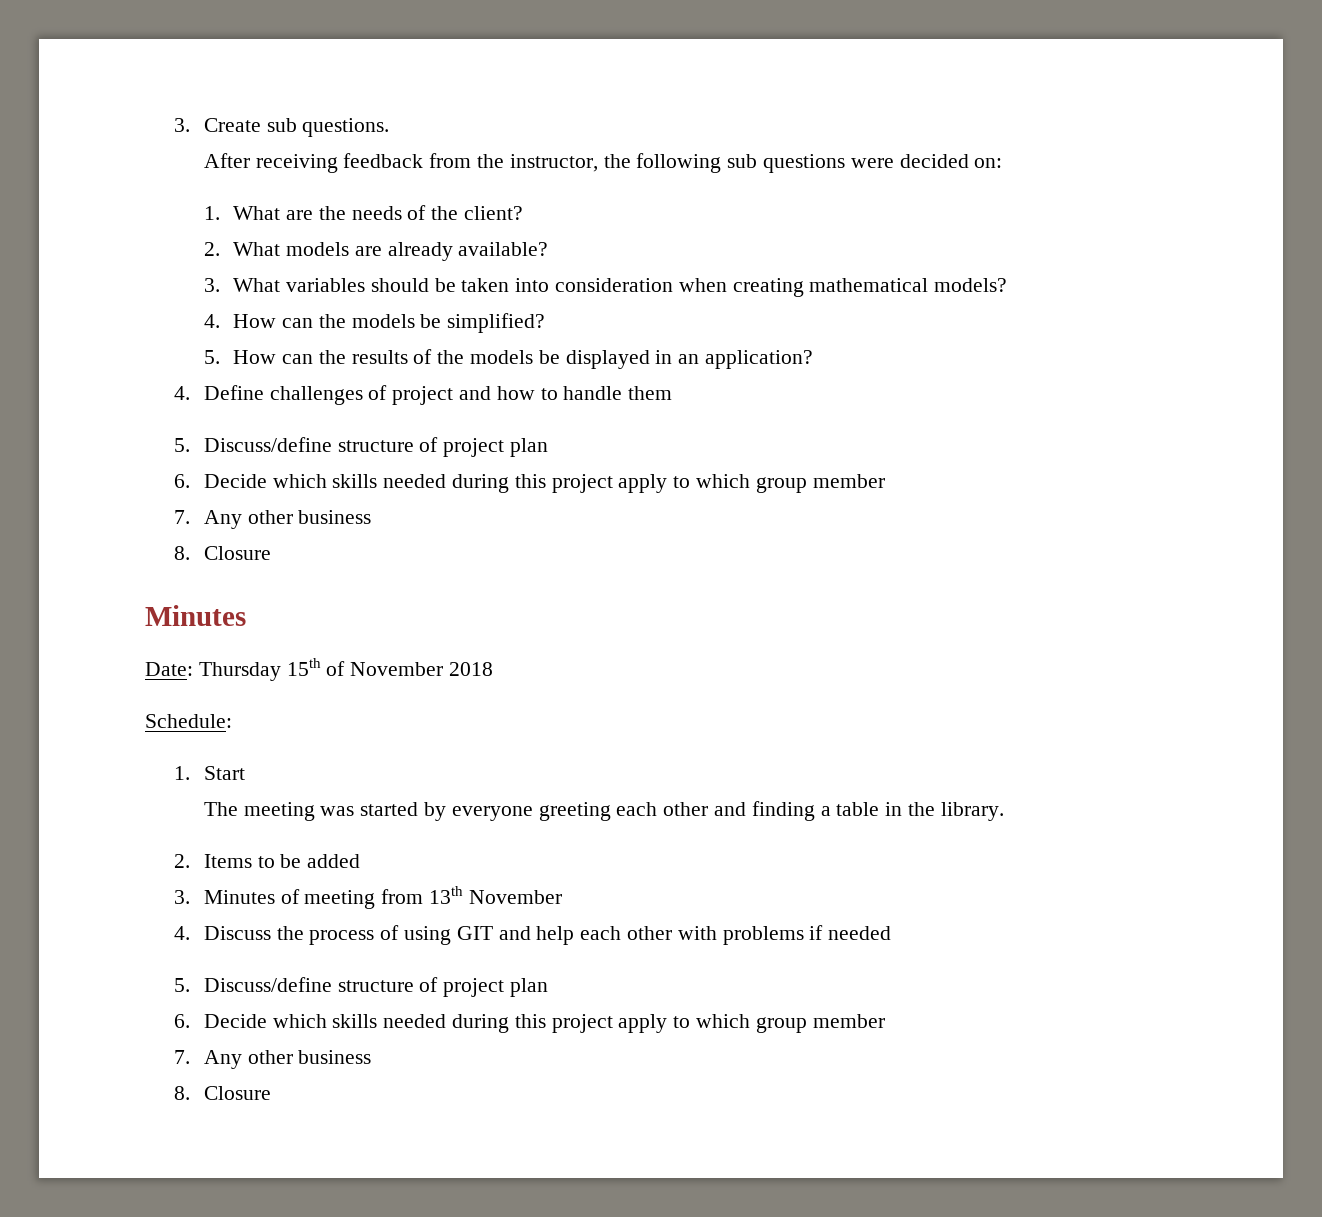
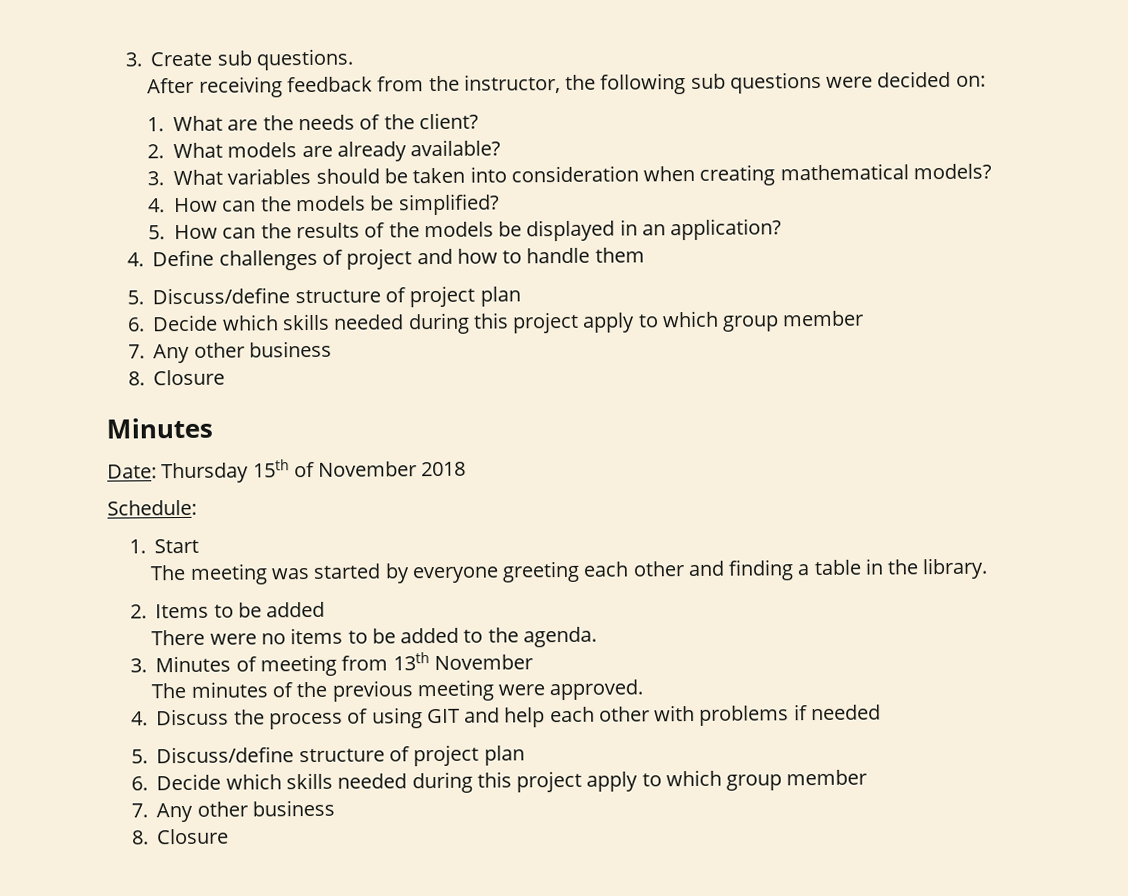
+ There were no items to be added to the agenda.
+ The minutes of the previous meeting were approved.

